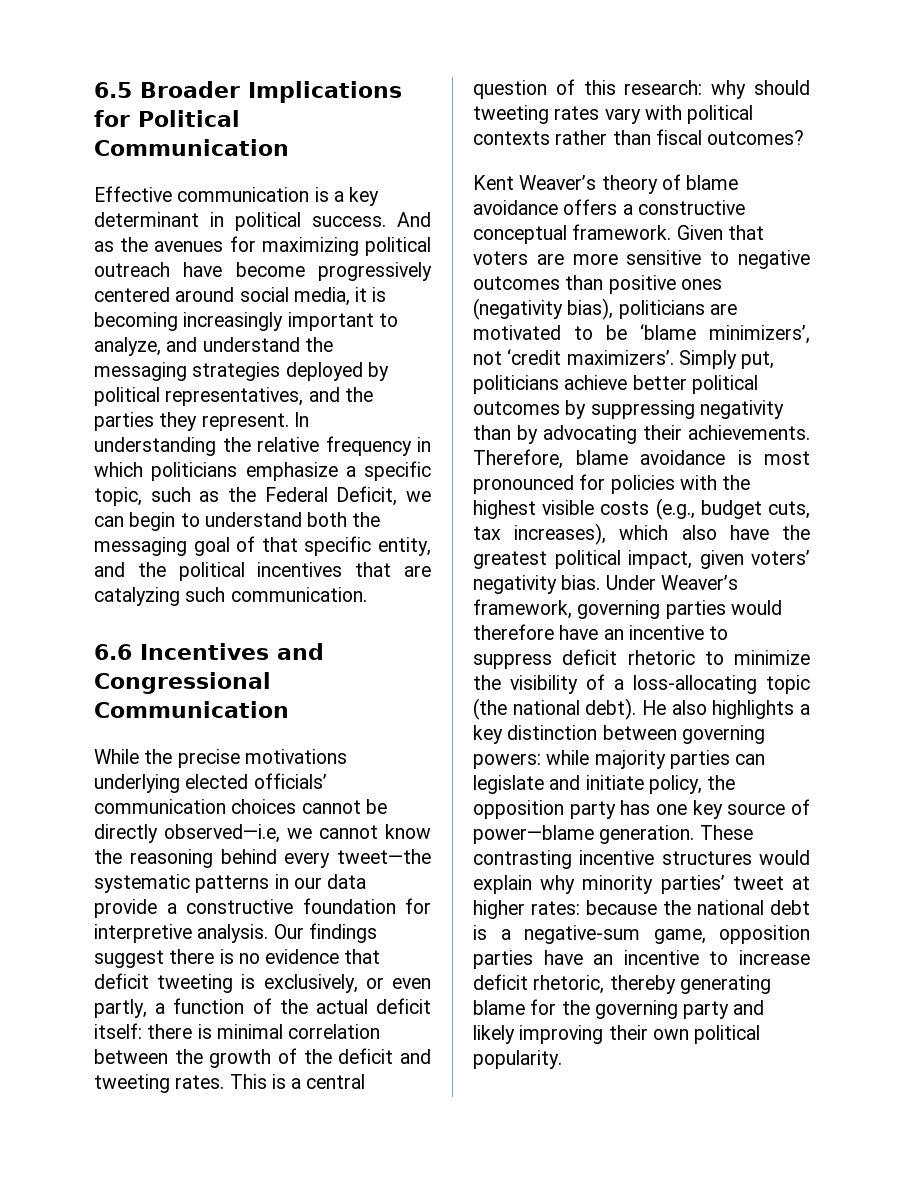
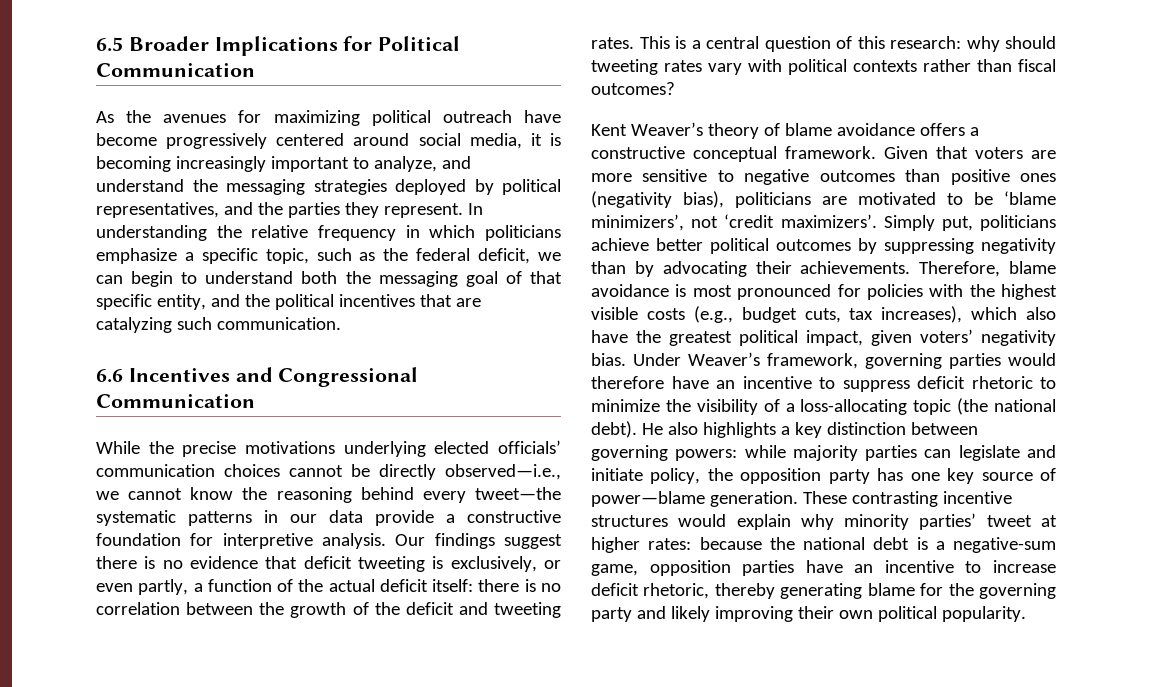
- Effective communication is a key determinant in political success. And as the avenues for maximizing political outreach have become progressively centered around social media, it is becoming increasingly important to analyze, and understand the messaging strategies deployed by political representatives, and the parties they represent.
+ As the avenues for maximizing political outreach have become progressively centered around social media, it is becoming increasingly important to analyze, and understand the messaging strategies deployed by political representatives, and the parties they represent.
- In understanding the relative frequency in which politicians emphasize a specific topic, such as the Federal Deficit, we can begin to understand both the messaging goal of that specific entity, and the political incentives that are catalyzing such communication.
+ In understanding the relative frequency in which politicians emphasize a specific topic, such as the federal deficit, we can begin to understand both the messaging goal of that specific entity, and the political incentives that are catalyzing such communication.
- While the precise motivations underlying elected officials’ communication choices cannot be directly observed—i.e, we cannot know the reasoning behind every tweet—the systematic patterns in our data provide a constructive foundation for interpretive analysis.
+ While the precise motivations underlying elected officials’ communication choices cannot be directly observed—i.e., we cannot know the reasoning behind every tweet—the systematic patterns in our data provide a constructive foundation for interpretive analysis.
- Our findings suggest there is no evidence that deficit tweeting is exclusively, or even partly, a function of the actual deficit itself: there is minimal correlation between the growth of the deficit and tweeting rates.
+ Our findings suggest there is no evidence that deficit tweeting is exclusively, or even partly, a function of the actual deficit itself: there is no correlation between the growth of the deficit and tweeting rates.

